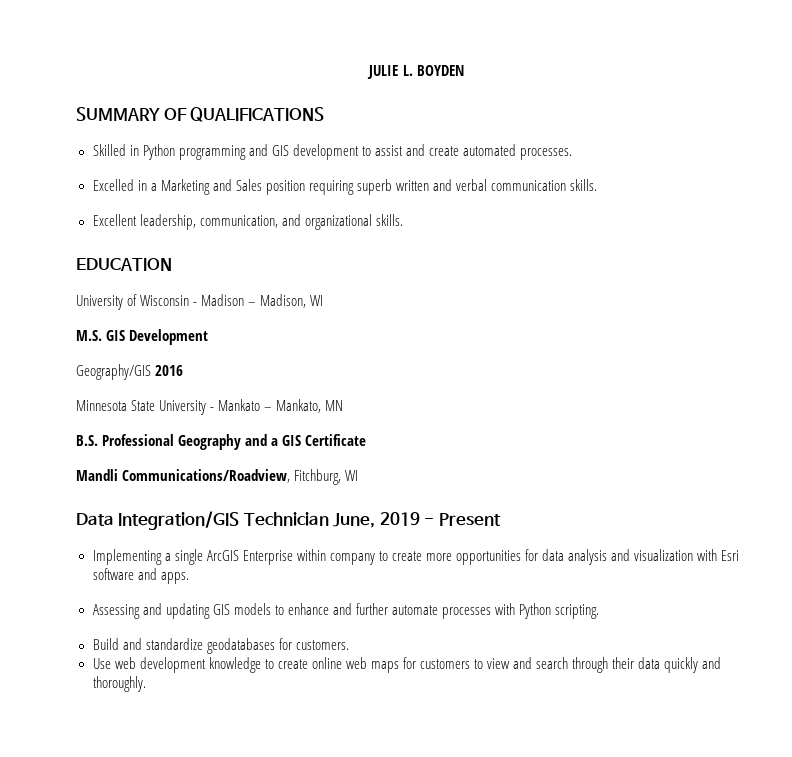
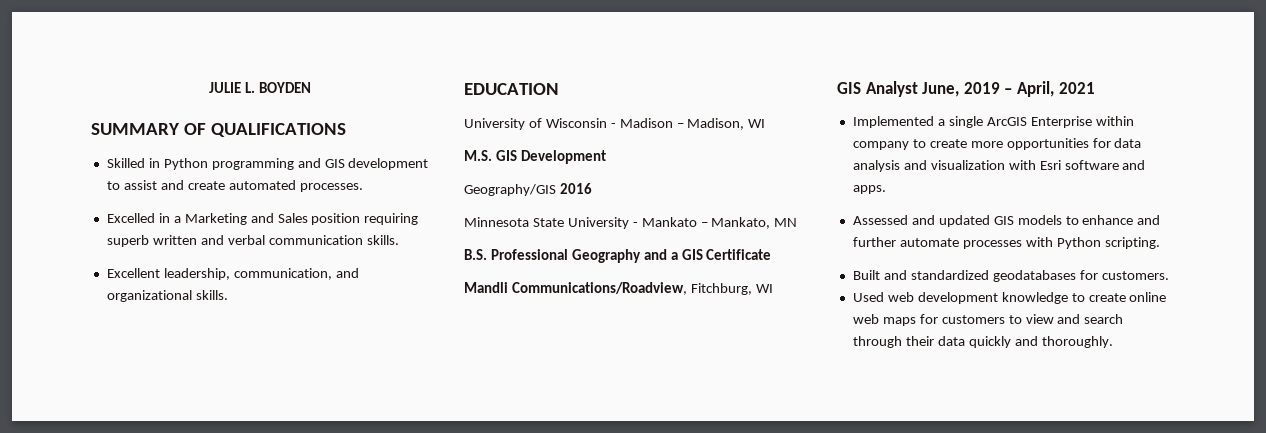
- Data Integration/GIS Technician June, 2019 - Present
- Implementing a single ArcGIS Enterprise within company to create more opportunities for data analysis and visualization with Esri software and apps.
+ GIS Analyst June, 2019 – April, 2021
+ Implemented a single ArcGIS Enterprise within company to create more opportunities for data analysis and visualization with Esri software and apps.
- Assessing and updating GIS models to enhance and further automate processes with Python scripting.
+ Assessed and updated GIS models to enhance and further automate processes with Python scripting.
- Build and standardize geodatabases for customers.
+ Built and standardized geodatabases for customers.
- Use web development knowledge to create online web maps for customers to view and search through their data quickly and thoroughly.
+ Used web development knowledge to create online web maps for customers to view and search through their data quickly and thoroughly.

